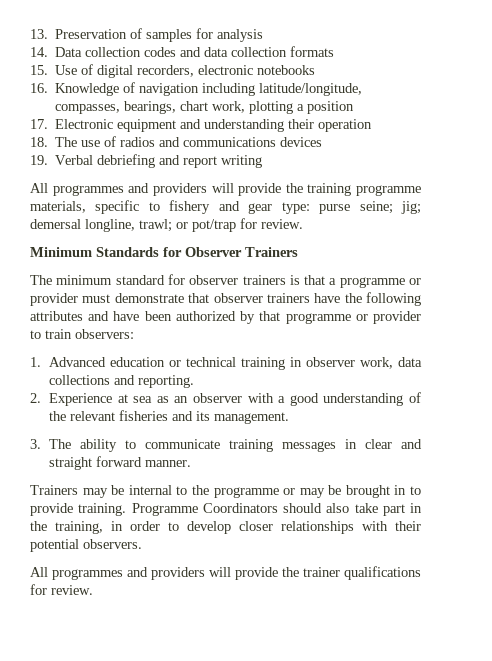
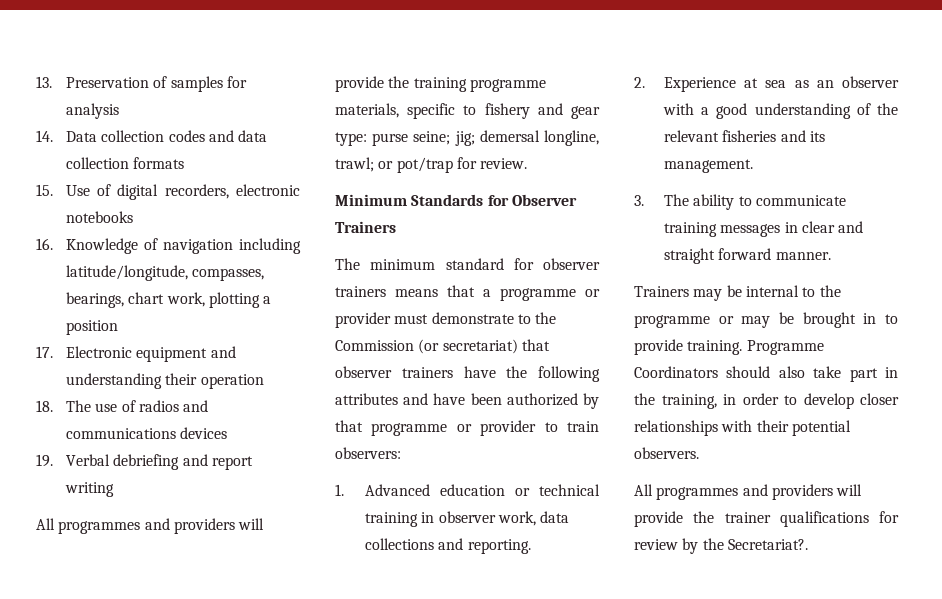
- The minimum standard for observer trainers is that a programme or provider must demonstrate that observer trainers have the following attributes and have been authorized by that programme or provider to train observers:
+ The minimum standard for observer trainers means that a programme or provider must demonstrate to the Commission (or secretariat) that observer trainers have the following attributes and have been authorized by that programme or provider to train observers:
- All programmes and providers will provide the trainer qualifications for review.
+ All programmes and providers will provide the trainer qualifications for review by the Secretariat?.

